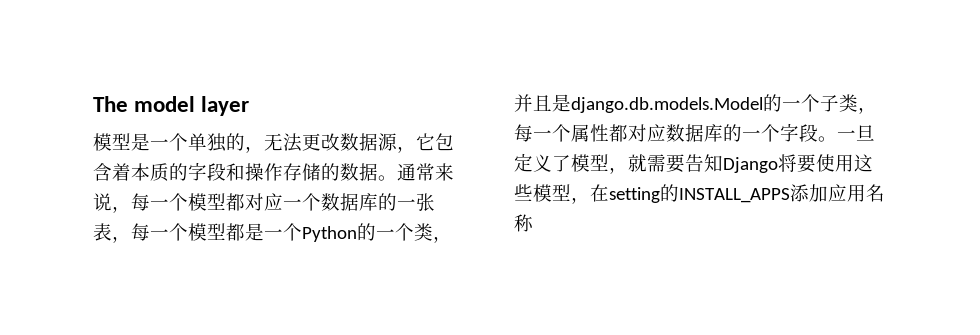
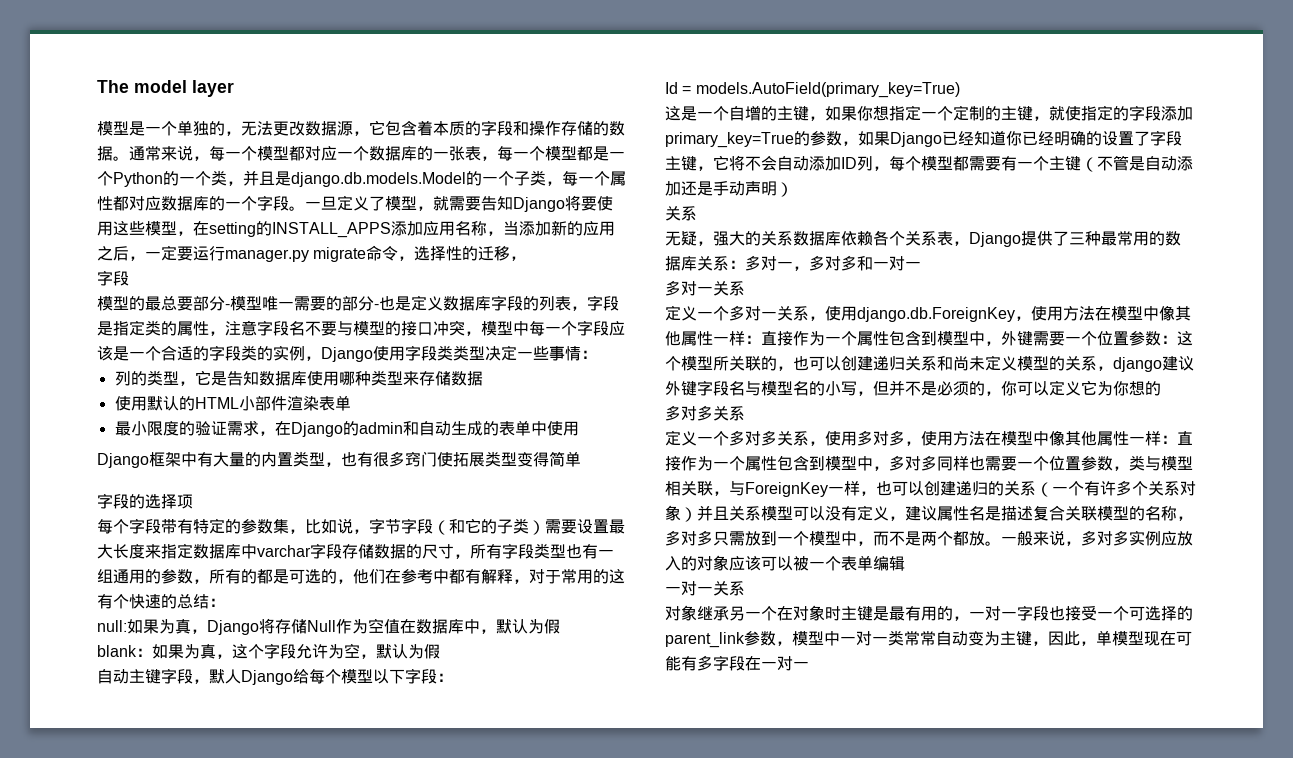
- 一旦定义了模型，就需要告知Django将要使用这些模型，在setting的INSTALL_APPS添加应用名称
+ 一旦定义了模型，就需要告知Django将要使用这些模型，在setting的INSTALL_APPS添加应用名称，当添加新的应用之后，一定要运行manager.py migrate命令，选择性的迁移，
+ 字段
+ 模型的最总要部分-模型唯一需要的部分-也是定义数据库字段的列表，字段是指定类的属性，注意字段名不要与模型的接口冲突，模型中每一个字段应该是一个合适的字段类的实例，Django使用字段类类型决定一些事情：
+ 列的类型，它是告知数据库使用哪种类型来存储数据
+ 使用默认的HTML小部件渲染表单
+ 最小限度的验证需求，在Django的admin和自动生成的表单中使用
+ Django框架中有大量的内置类型，也有很多窍门使拓展类型变得简单
+ 字段的选择项
+ 每个字段带有特定的参数集，比如说，字节字段（和它的子类）需要设置最大长度来指定数据库中varchar字段存储数据的尺寸，所有字段类型也有一组通用的参数，所有的都是可选的，他们在参考中都有解释，对于常用的这有个快速的总结：
+ null:如果为真，Django将存储Null作为空值在数据库中，默认为假
+ blank：如果为真，这个字段允许为空，默认为假
+ 自动主键字段，默人Django给每个模型以下字段：
+ Id = models.AutoField(primary_key=True)
+ 这是一个自增的主键，如果你想指定一个定制的主键，就使指定的字段添加primary_key=True的参数，如果Django已经知道你已经明确的设置了字段主键，它将不会自动添加ID列，每个模型都需要有一个主键（不管是自动添加还是手动声明）
+ 关系
+ 无疑，强大的关系数据库依赖各个关系表，Django提供了三种最常用的数据库关系：多对一，多对多和一对一
+ 多对一关系
+ 定义一个多对一关系，使用django.db.ForeignKey，使用方法在模型中像其他属性一样：直接作为一个属性包含到模型中，外键需要一个位置参数：这个模型所关联的，也可以创建递归关系和尚未定义模型的关系，django建议外键字段名与模型名的小写，但并不是必须的，你可以定义它为你想的
+ 多对多关系
+ 定义一个多对多关系，使用多对多，使用方法在模型中像其他属性一样：直接作为一个属性包含到模型中，多对多同样也需要一个位置参数，类与模型相关联，与ForeignKey一样，也可以创建递归的关系（一个有许多个关系对象）并且关系模型可以没有定义，建议属性名是描述复合关联模型的名称，多对多只需放到一个模型中，而不是两个都放。一般来说，多对多实例应放入的对象应该可以被一个表单编辑
+ 一对一关系
+ 对象继承另一个在对象时主键是最有用的，一对一字段也接受一个可选择的parent_link参数，模型中一对一类常常自动变为主键，因此，单模型现在可能有多字段在一对一

